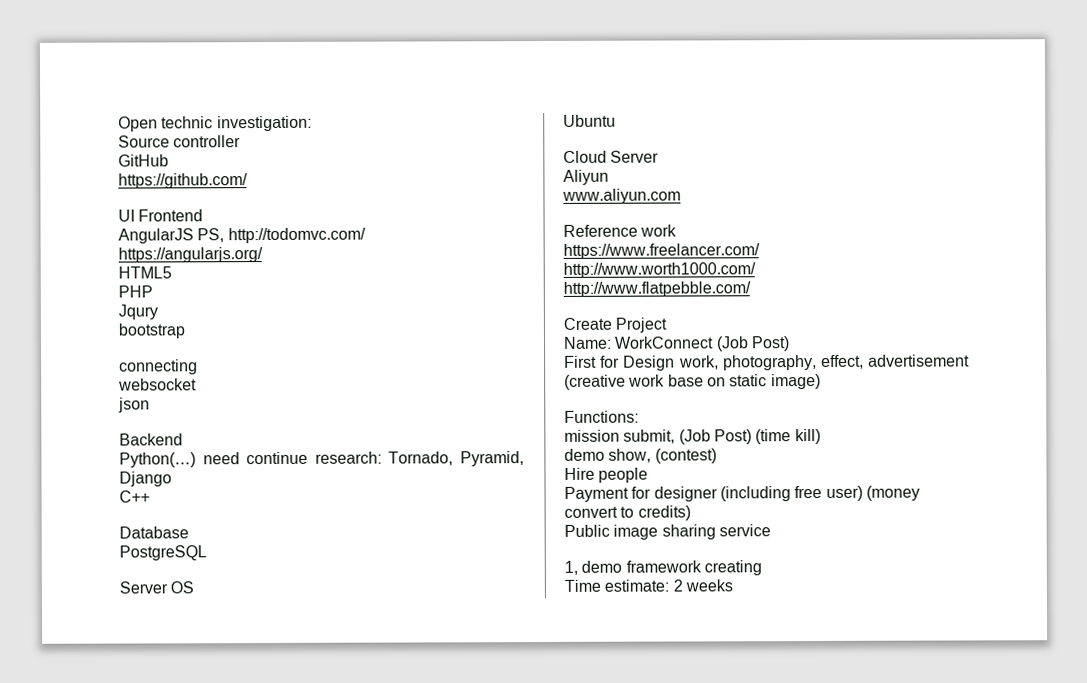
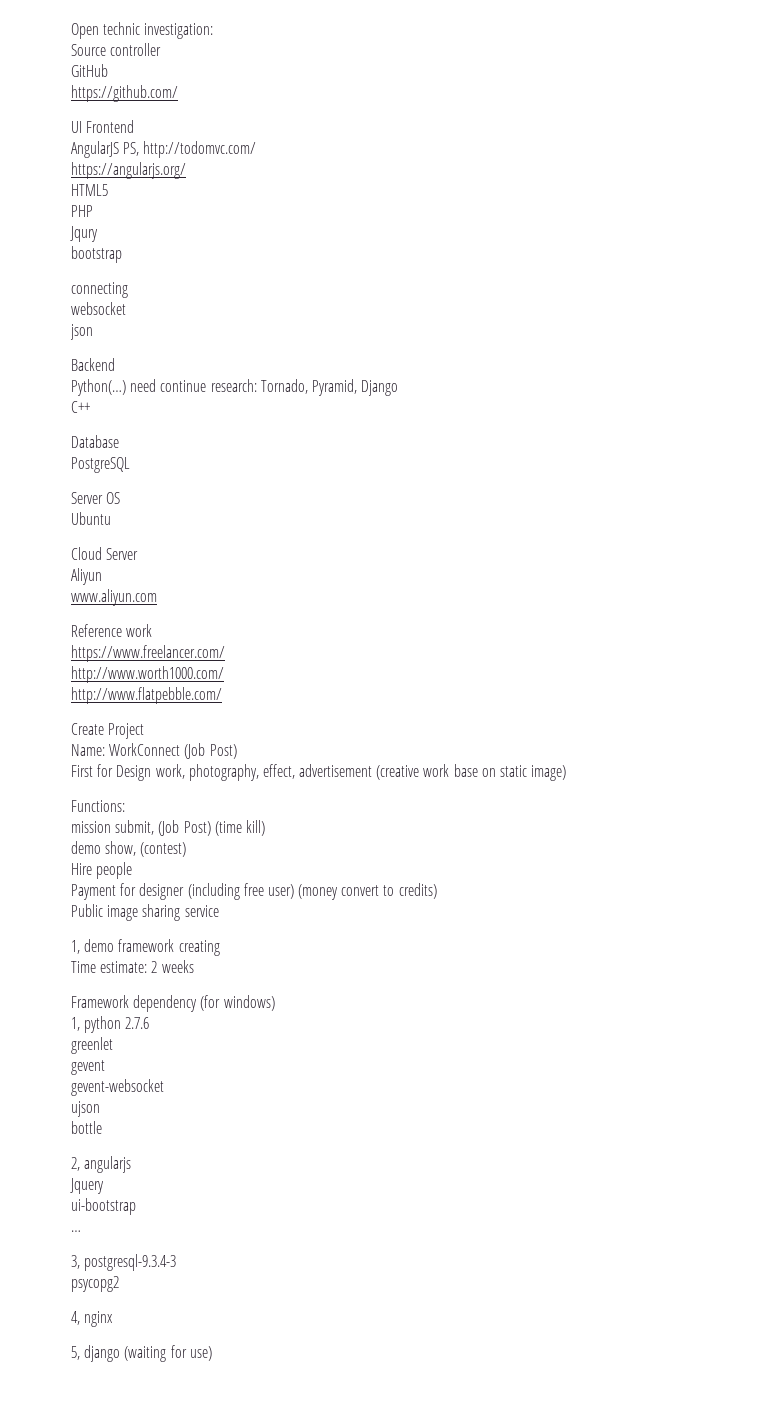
+ Framework dependency (for windows)
+ 1, python 2.7.6
+ greenlet
+ gevent
+ gevent-websocket
+ ujson
+ bottle
+ 2, angularjs
+ Jquery
+ ui-bootstrap
+ …
+ 3, postgresql-9.3.4-3
+ psycopg2
+ 4, nginx
+ 5, django (waiting for use)

